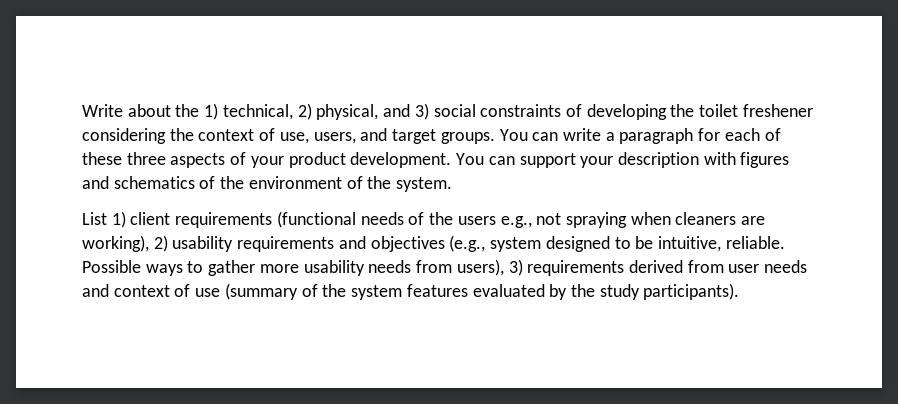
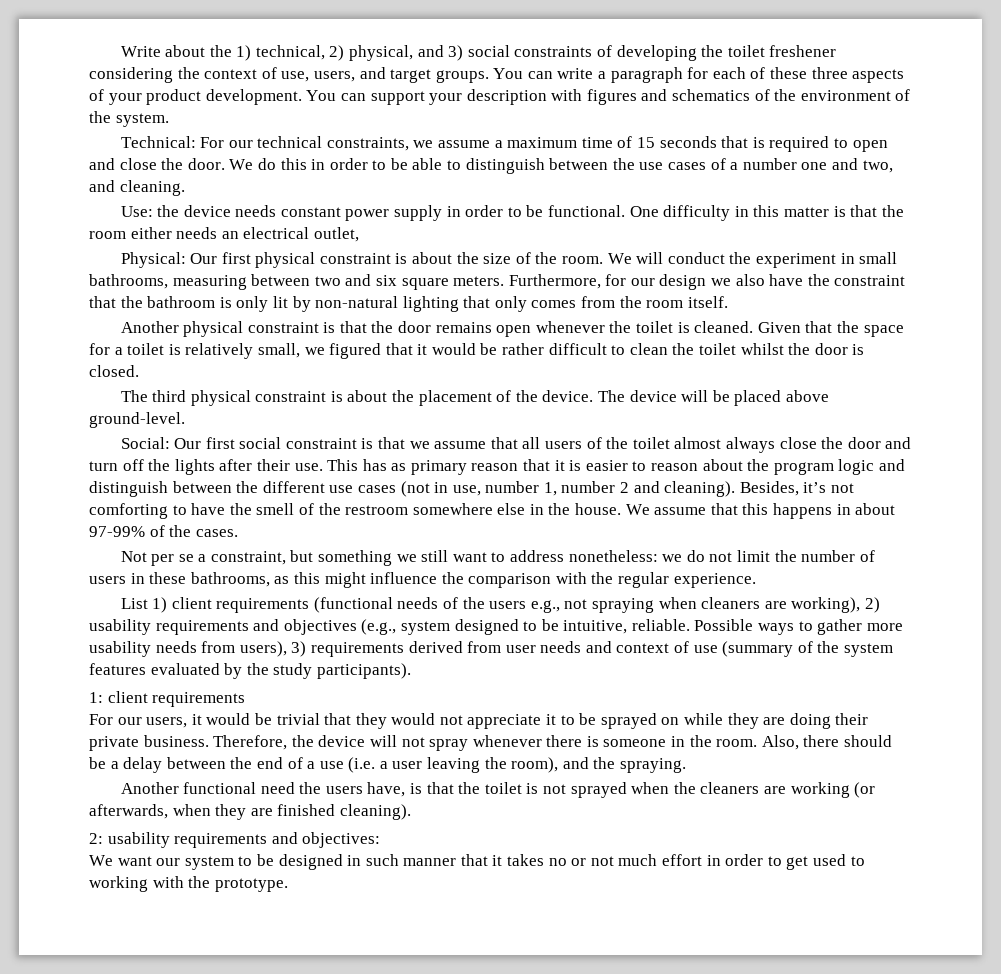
+ Technical: For our technical constraints, we assume a maximum time of 15 seconds that is required to open and close the door. We do this in order to be able to distinguish between the use cases of a number one and two, and cleaning.
+ Use: the device needs constant power supply in order to be functional. One difficulty in this matter is that the room either needs an electrical outlet,
+ Physical: Our first physical constraint is about the size of the room. We will conduct the experiment in small bathrooms, measuring between two and six square meters. Furthermore, for our design we also have the constraint that the bathroom is only lit by non-natural lighting that only comes from the room itself.
+ Another physical constraint is that the door remains open whenever the toilet is cleaned. Given that the space for a toilet is relatively small, we figured that it would be rather difficult to clean the toilet whilst the door is closed.
+ The third physical constraint is about the placement of the device. The device will be placed above ground-level.
+ Social: Our first social constraint is that we assume that all users of the toilet almost always close the door and turn off the lights after their use. This has as primary reason that it is easier to reason about the program logic and distinguish between the different use cases (not in use, number 1, number 2 and cleaning). Besides, it’s not comforting to have the smell of the restroom somewhere else in the house. We assume that this happens in about 97-99% of the cases.
+ Not per se a constraint, but something we still want to address nonetheless: we do not limit the number of users in these bathrooms, as this might influence the comparison with the regular experience.
+ 1: client requirements
+ For our users, it would be trivial that they would not appreciate it to be sprayed on while they are doing their private business. Therefore, the device will not spray whenever there is someone in the room. Also, there should be a delay between the end of a use (i.e. a user leaving the room), and the spraying.
+ Another functional need the users have, is that the toilet is not sprayed when the cleaners are working (or afterwards, when they are finished cleaning).
+ 2: usability requirements and objectives:
+ We want our system to be designed in such manner that it takes no or not much effort in order to get used to working with the prototype.

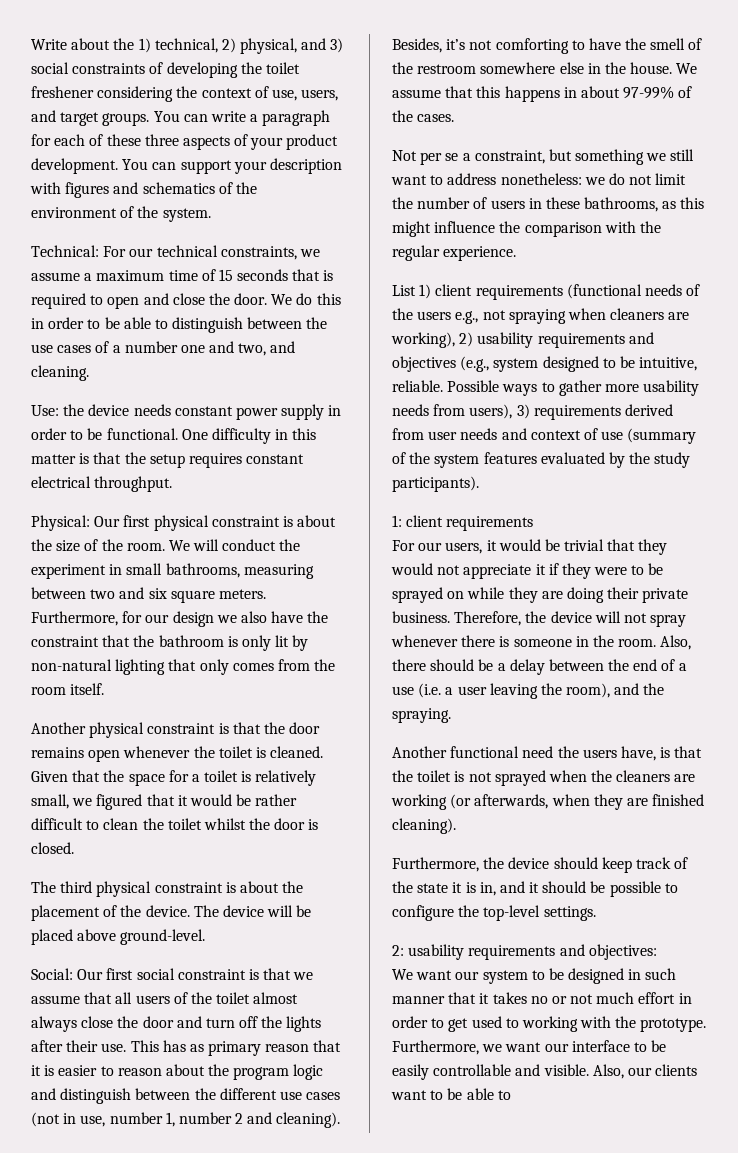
- One difficulty in this matter is that the room either needs an electrical outlet,
+ One difficulty in this matter is that the setup requires constant electrical throughput.
- For our users, it would be trivial that they would not appreciate it to be sprayed on while they are doing their private business.
+ For our users, it would be trivial that they would not appreciate it if they were to be sprayed on while they are doing their private business.
+ Furthermore, the device should keep track of the state it is in, and it should be possible to configure the top-level settings.
+ Furthermore, we want our interface to be easily controllable and visible. Also, our clients want to be able to

